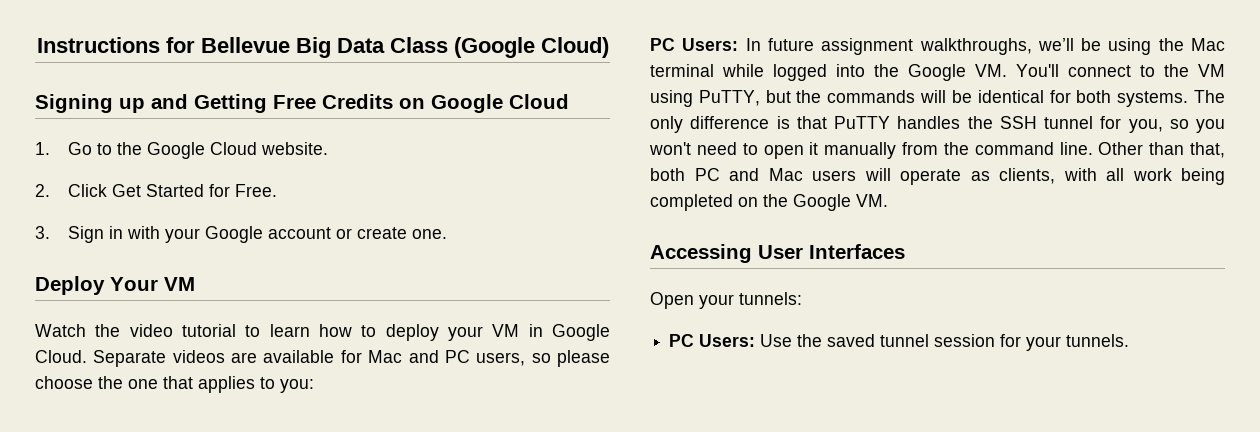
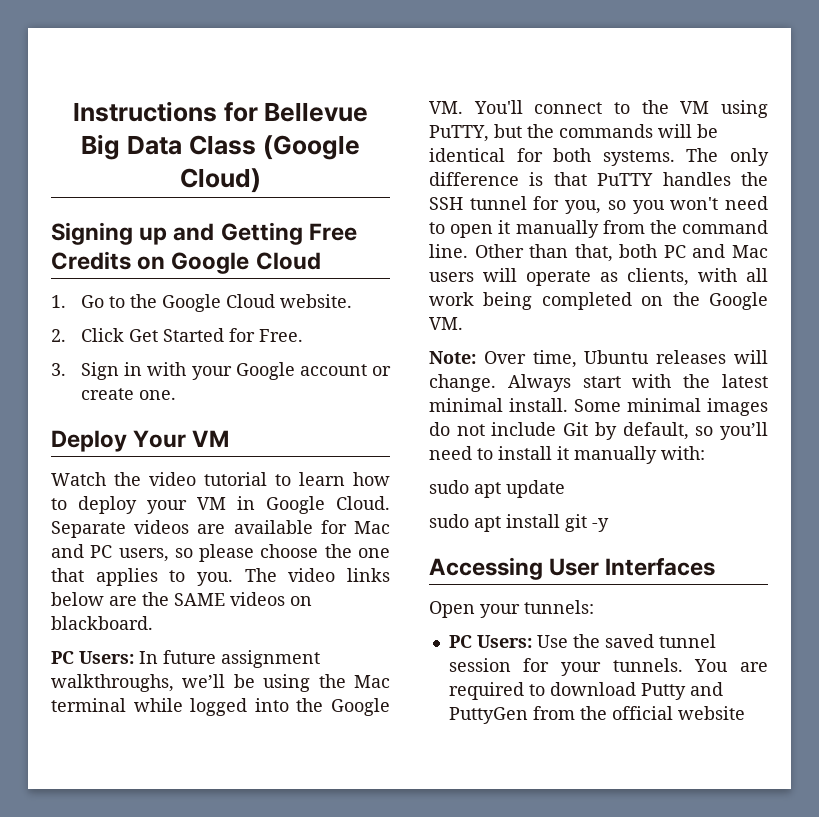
- Separate videos are available for Mac and PC users, so please choose the one that applies to you:
+ Separate videos are available for Mac and PC users, so please choose the one that applies to you. The video links below are the SAME videos on blackboard.
+ Note: Over time, Ubuntu releases will change. Always start with the latest minimal install. Some minimal images do not include Git by default, so you’ll need to install it manually with:
+ sudo apt update
+ sudo apt install git -y
+ You are required to download Putty and PuttyGen from the official website

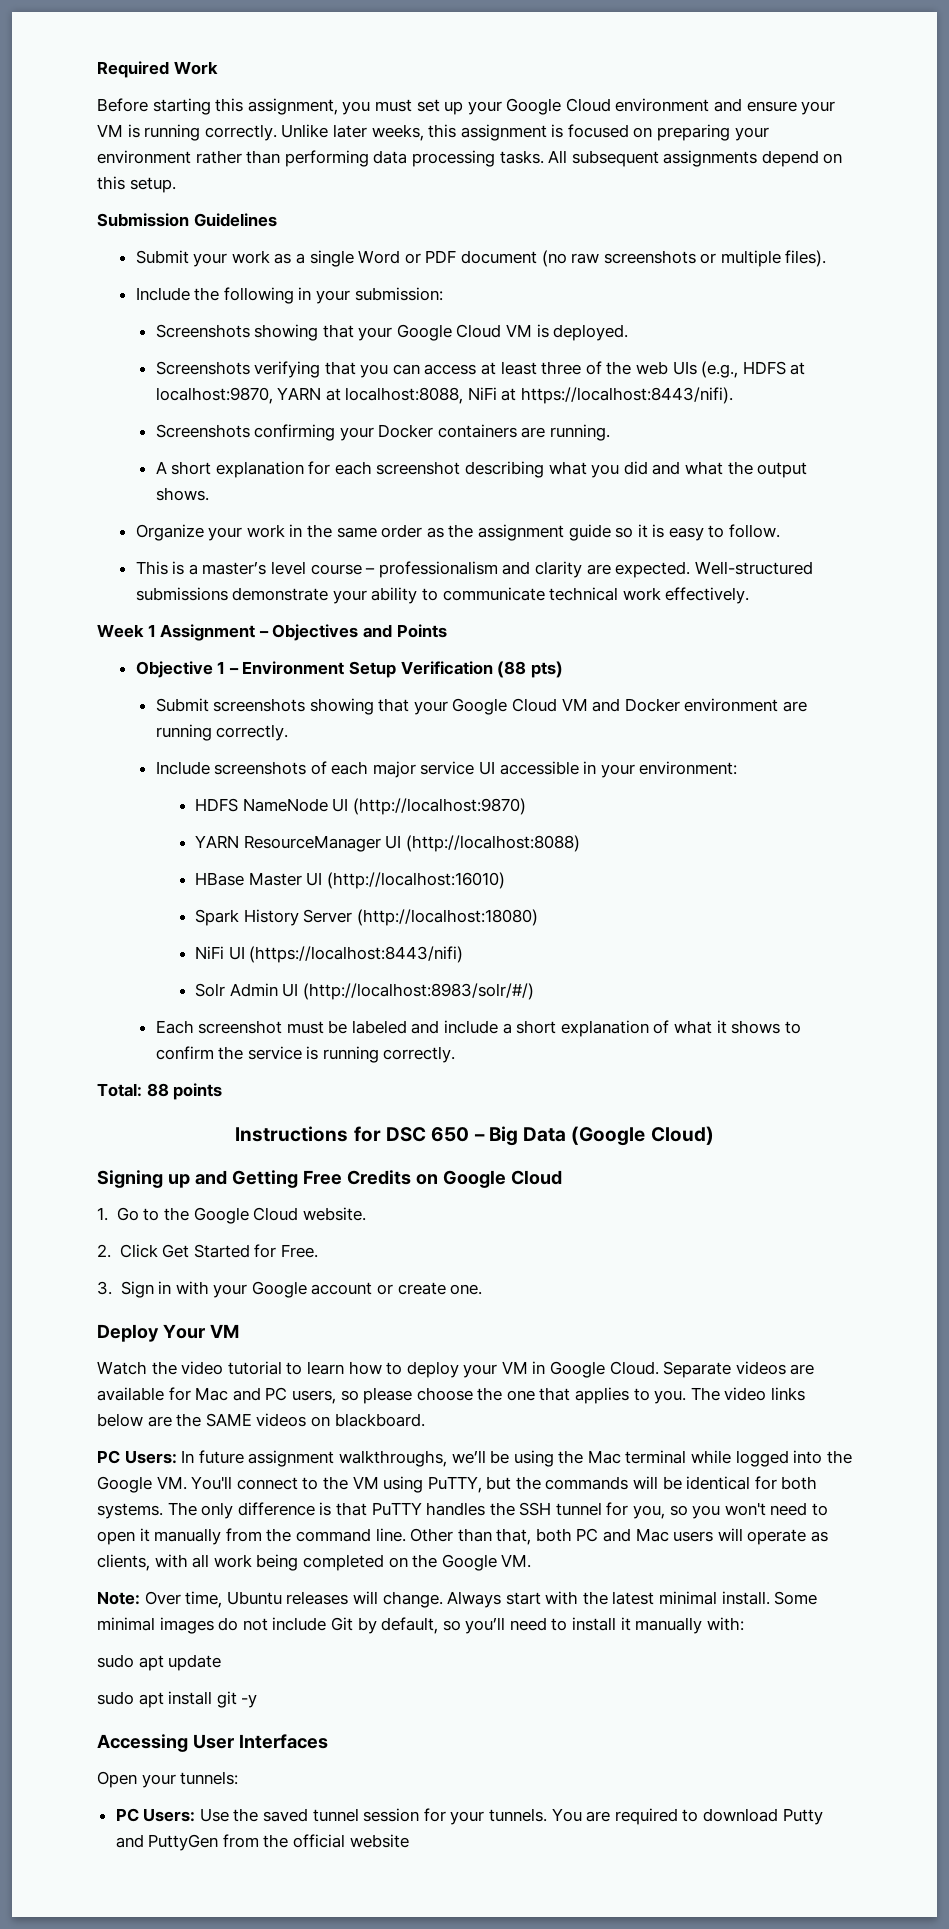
- Instructions for Bellevue Big Data Class (Google Cloud)
+ Required Work
+ Before starting this assignment, you must set up your Google Cloud environment and ensure your VM is running correctly. Unlike later weeks, this assignment is focused on preparing your environment rather than performing data processing tasks. All subsequent assignments depend on this setup.
+ Submission Guidelines
+ Submit your work as a single Word or PDF document (no raw screenshots or multiple files).
+ Include the following in your submission:
+ Screenshots showing that your Google Cloud VM is deployed.
+ Screenshots verifying that you can access at least three of the web UIs (e.g., HDFS at localhost:9870, YARN at localhost:8088, NiFi at https://localhost:8443/nifi).
+ Screenshots confirming your Docker containers are running.
+ A short explanation for each screenshot describing what you did and what the output shows.
+ Organize your work in the same order as the assignment guide so it is easy to follow.
+ This is a master’s level course – professionalism and clarity are expected. Well-structured submissions demonstrate your ability to communicate technical work effectively.
+ Week 1 Assignment – Objectives and Points
+ Objective 1 – Environment Setup Verification (88 pts)
+ Submit screenshots showing that your Google Cloud VM and Docker environment are running correctly.
+ Include screenshots of each major service UI accessible in your environment:
+ HDFS NameNode UI (http://localhost:9870)
+ YARN ResourceManager UI (http://localhost:8088)
+ HBase Master UI (http://localhost:16010)
+ Spark History Server (http://localhost:18080)
+ NiFi UI (https://localhost:8443/nifi)
+ Solr Admin UI (http://localhost:8983/solr/#/)
+ Each screenshot must be labeled and include a short explanation of what it shows to confirm the service is running correctly.
+ Total: 88 points
+ Instructions for DSC 650 – Big Data (Google Cloud)

